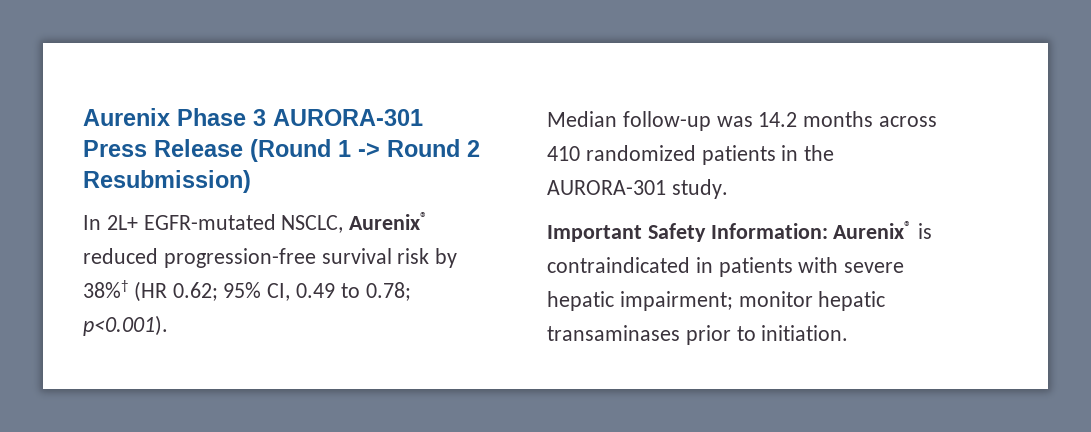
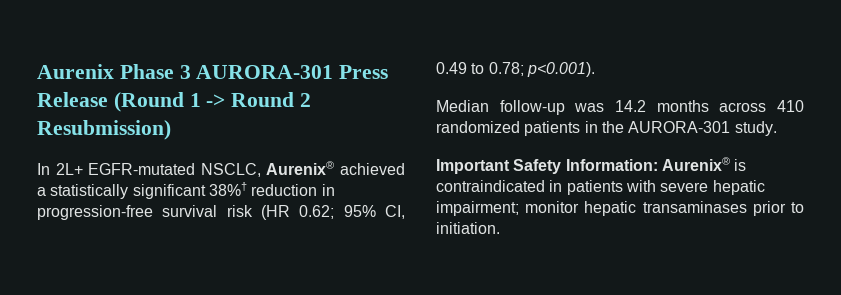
- In 2L+ EGFR-mutated NSCLC, Aurenix® reduced progression-free survival risk by 38%† (HR 0.62; 95% CI, 0.49 to 0.78; p<0.001).
+ In 2L+ EGFR-mutated NSCLC, Aurenix® achieved a statistically significant 38%† reduction in progression-free survival risk (HR 0.62; 95% CI, 0.49 to 0.78; p<0.001).

